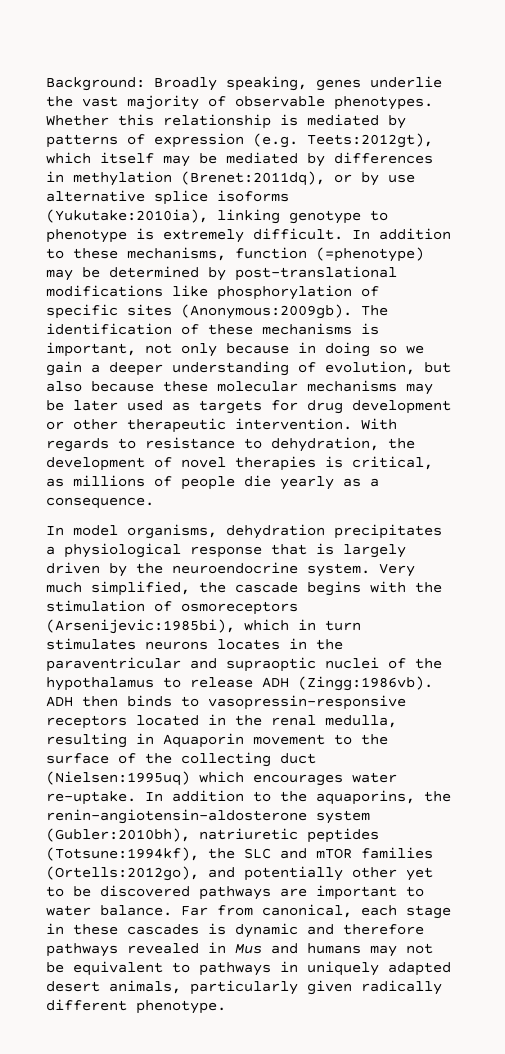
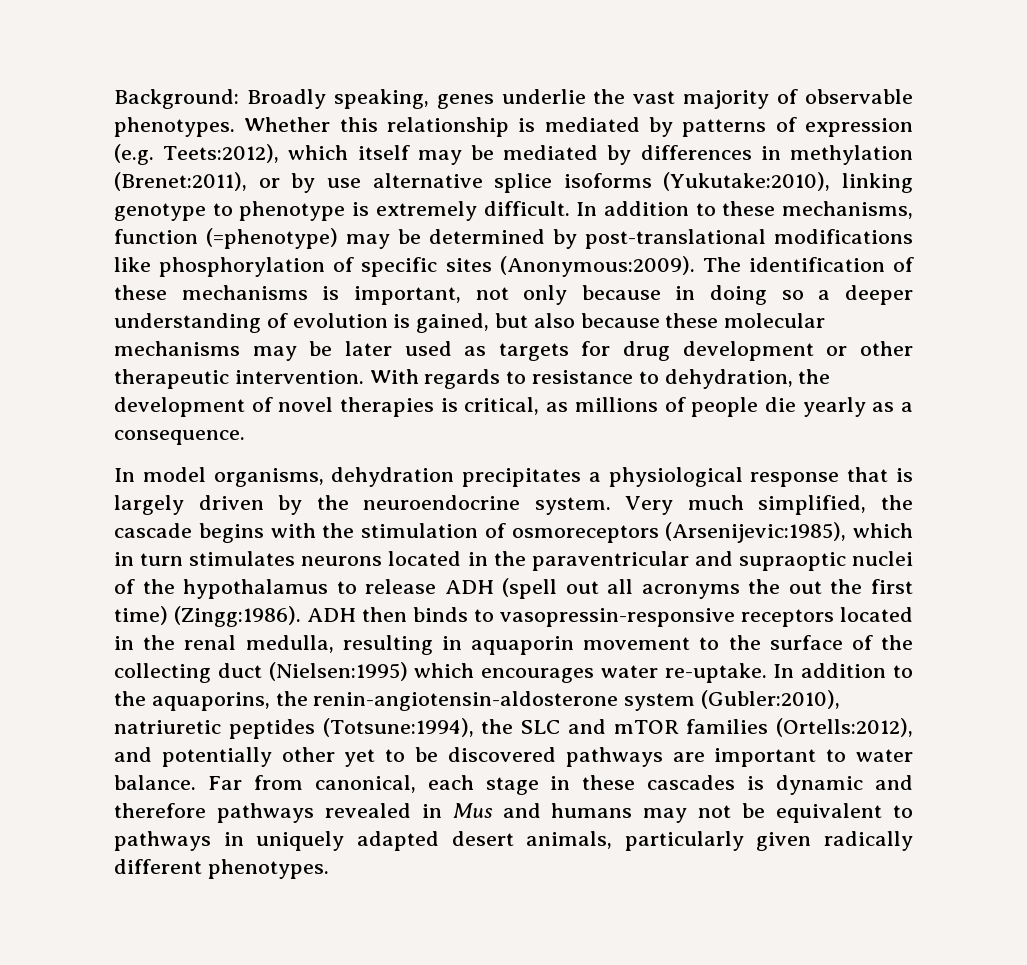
- Whether this relationship is mediated by patterns of expression (e.g. Teets:2012gt), which itself may be mediated by differences in methylation (Brenet:2011dq), or by use alternative splice isoforms (Yukutake:2010ia), linking genotype to phenotype is extremely difficult.
+ Whether this relationship is mediated by patterns of expression (e.g. Teets:2012), which itself may be mediated by differences in methylation (Brenet:2011), or by use alternative splice isoforms (Yukutake:2010), linking genotype to phenotype is extremely difficult.
- In addition to these mechanisms, function (=phenotype) may be determined by post-translational modifications like phosphorylation of specific sites (Anonymous:2009gb).
+ In addition to these mechanisms, function (=phenotype) may be determined by post-translational modifications like phosphorylation of specific sites (Anonymous:2009).
- The identification of these mechanisms is important, not only because in doing so we gain a deeper understanding of evolution, but also because these molecular mechanisms may be later used as targets for drug development or other therapeutic intervention.
+ The identification of these mechanisms is important, not only because in doing so a deeper understanding of evolution is gained, but also because these molecular mechanisms may be later used as targets for drug development or other therapeutic intervention.
- Very much simplified, the cascade begins with the stimulation of osmoreceptors (Arsenijevic:1985bi), which in turn stimulates neurons locates in the paraventricular and supraoptic nuclei of the hypothalamus to release ADH (Zingg:1986vb).
+ Very much simplified, the cascade begins with the stimulation of osmoreceptors (Arsenijevic:1985), which in turn stimulates neurons located in the paraventricular and supraoptic nuclei of the hypothalamus to release ADH (spell out all acronyms the out the first time) (Zingg:1986).
- ADH then binds to vasopressin-responsive receptors located in the renal medulla, resulting in Aquaporin movement to the surface of the collecting duct (Nielsen:1995uq) which encourages water re-uptake.
+ ADH then binds to vasopressin-responsive receptors located in the renal medulla, resulting in aquaporin movement to the surface of the collecting duct (Nielsen:1995) which encourages water re-uptake.
- In addition to the aquaporins, the renin-angiotensin-aldosterone system (Gubler:2010bh), natriuretic peptides (Totsune:1994kf), the SLC and mTOR families (Ortells:2012go), and potentially other yet to be discovered pathways are important to water balance.
+ In addition to the aquaporins, the renin-angiotensin-aldosterone system (Gubler:2010), natriuretic peptides (Totsune:1994), the SLC and mTOR families (Ortells:2012), and potentially other yet to be discovered pathways are important to water balance.
- Far from canonical, each stage in these cascades is dynamic and therefore pathways revealed in Mus and humans may not be equivalent to pathways in uniquely adapted desert animals, particularly given radically different phenotype.
+ Far from canonical, each stage in these cascades is dynamic and therefore pathways revealed in Mus and humans may not be equivalent to pathways in uniquely adapted desert animals, particularly given radically different phenotypes.

